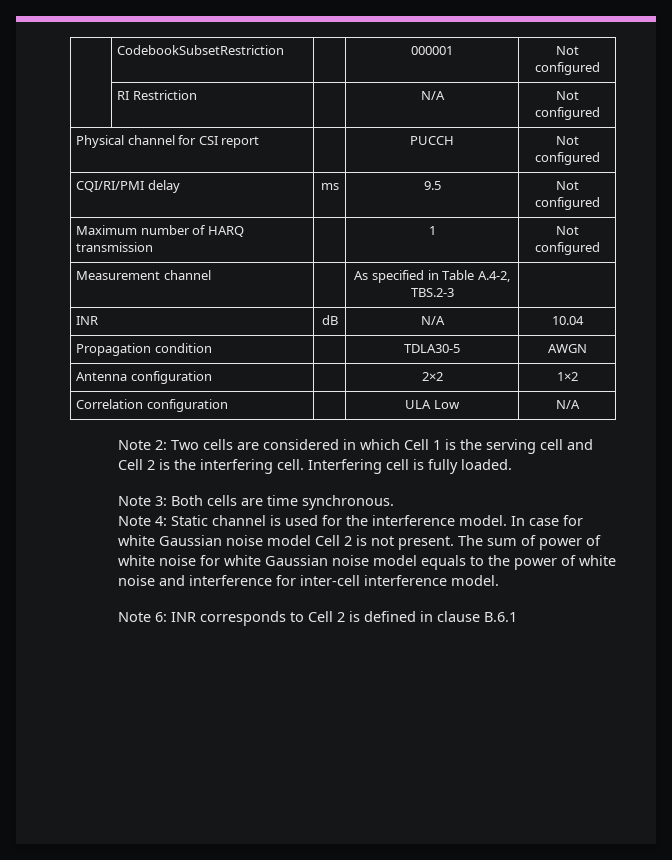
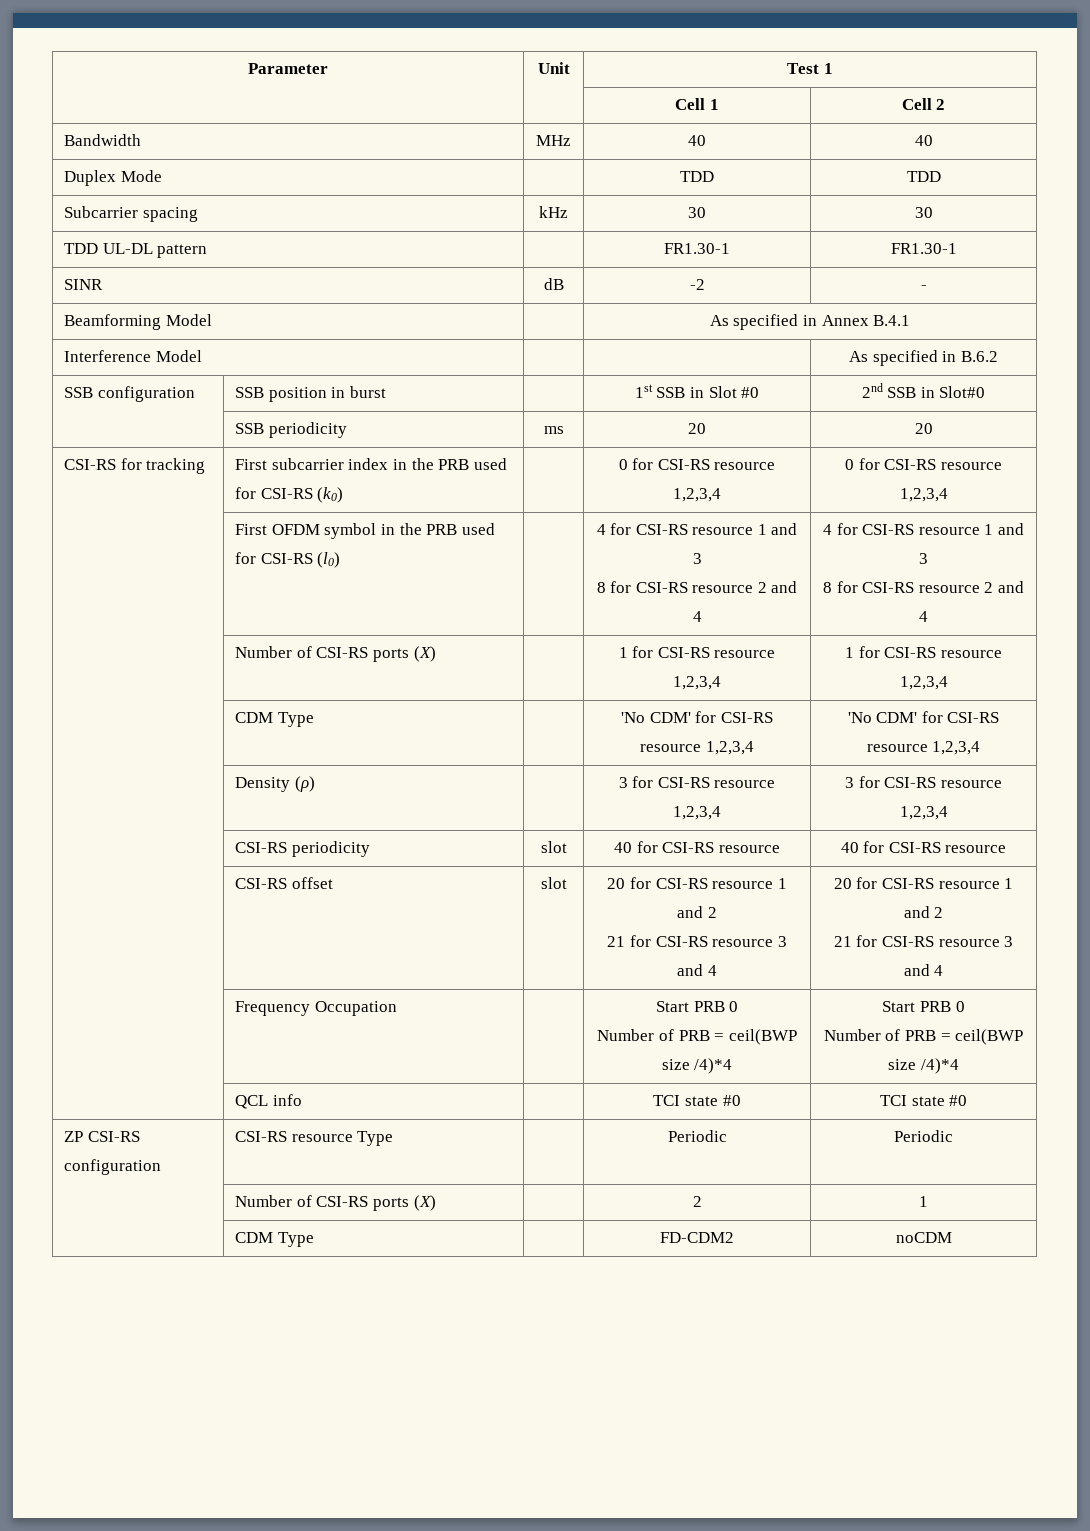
- | CodebookSubsetRestriction | | 000001 | Not configured
- | RI Restriction | | N/A | Not configured
- Physical channel for CSI report | | PUCCH | Not configured
- CQI/RI/PMI delay | ms | 9.5 | Not configured
- Maximum number of HARQ transmission | | 1 | Not configured
- Measurement channel | | As specified in Table A.4-2, TBS.2-3 |
- INR | dB | N/A | 10.04
- Propagation condition | | TDLA30-5 | AWGN
- Antenna configuration | | 2×2 | 1×2
- Correlation configuration | | ULA Low | N/A
- Note 2: Two cells are considered in which Cell 1 is the serving cell and Cell 2 is the interfering cell. Interfering cell is fully loaded.
- Note 3: Both cells are time synchronous.
- Note 4: Static channel is used for the interference model. In case for white Gaussian noise model Cell 2 is not present. The sum of power of white noise for white Gaussian noise model equals to the power of white noise and interference for inter-cell interference model.
- Note 6: INR corresponds to Cell 2 is defined in clause B.6.1
+ Parameter | Unit | Test 1
+ | | Cell 1 | Cell 2
+ Bandwidth | MHz | 40 | 40
+ Duplex Mode | | TDD | TDD
+ Subcarrier spacing | kHz | 30 | 30
+ TDD UL-DL pattern | | FR1.30-1 | FR1.30-1
+ SINR | dB | -2 | -
+ Beamforming Model | | As specified in Annex B.4.1
+ Interference Model | | | As specified in B.6.2
+ SSB configuration | SSB position in burst | | 1st SSB in Slot #0 | 2nd SSB in Slot#0
+ | SSB periodicity | ms | 20 | 20
+ CSI-RS for tracking | First subcarrier index in the PRB used for CSI-RS (k0) | | 0 for CSI-RS resource 1,2,3,4 | 0 for CSI-RS resource 1,2,3,4
+ | First OFDM symbol in the PRB used for CSI-RS (l0) | | 4 for CSI-RS resource 1 and 3
+ 8 for CSI-RS resource 2 and 4 | 4 for CSI-RS resource 1 and 3
+ 8 for CSI-RS resource 2 and 4
+ | Number of CSI-RS ports (X) | | 1 for CSI-RS resource 1,2,3,4 | 1 for CSI-RS resource 1,2,3,4
+ | CDM Type | | 'No CDM' for CSI-RS resource 1,2,3,4 | 'No CDM' for CSI-RS resource 1,2,3,4
+ | Density (ρ) | | 3 for CSI-RS resource 1,2,3,4 | 3 for CSI-RS resource 1,2,3,4
+ | CSI-RS periodicity | slot | 40 for CSI-RS resource | 40 for CSI-RS resource
+ | CSI-RS offset | slot | 20 for CSI-RS resource 1 and 2
+ 21 for CSI-RS resource 3 and 4 | 20 for CSI-RS resource 1 and 2
+ 21 for CSI-RS resource 3 and 4
+ | Frequency Occupation | | Start PRB 0
+ Number of PRB = ceil(BWP size /4)*4 | Start PRB 0
+ Number of PRB = ceil(BWP size /4)*4
+ | QCL info | | TCI state #0 | TCI state #0
+ ZP CSI-RS configuration | CSI-RS resource Type | | Periodic | Periodic
+ | Number of CSI-RS ports (X) | | 2 | 1
+ | CDM Type | | FD-CDM2 | noCDM

